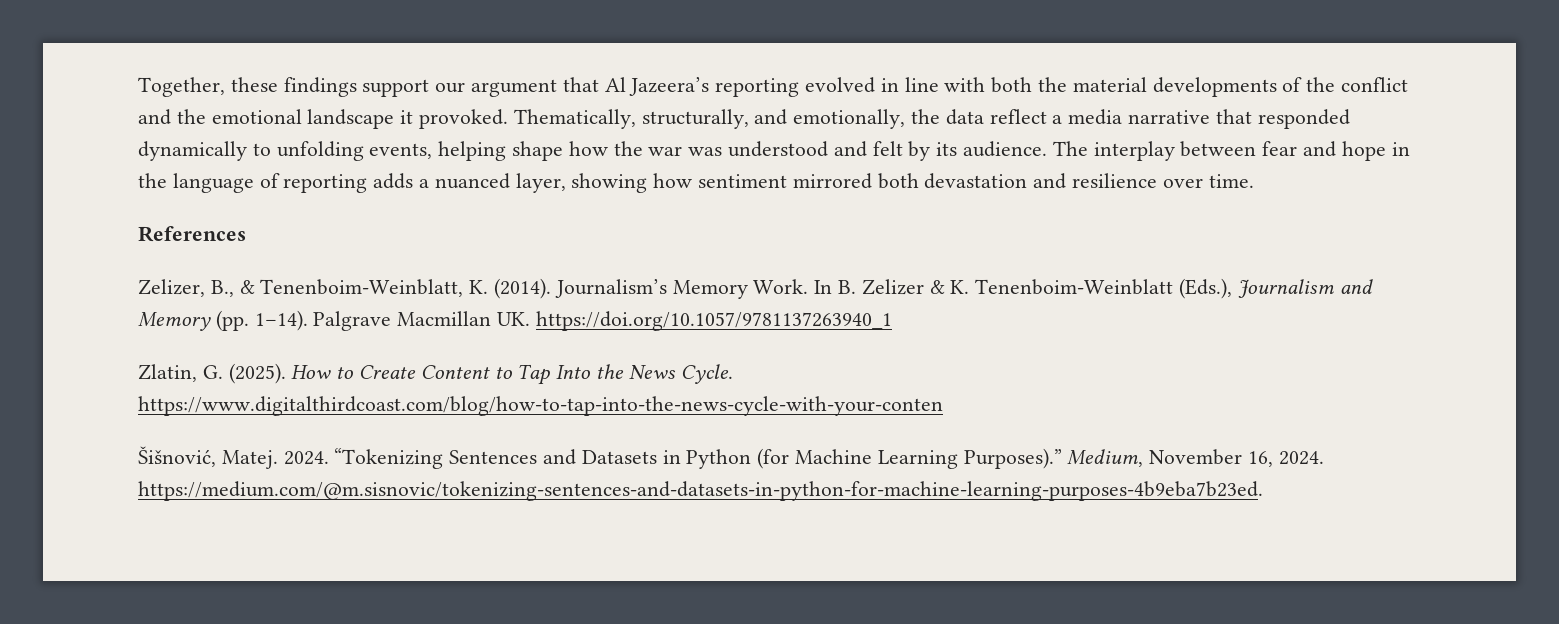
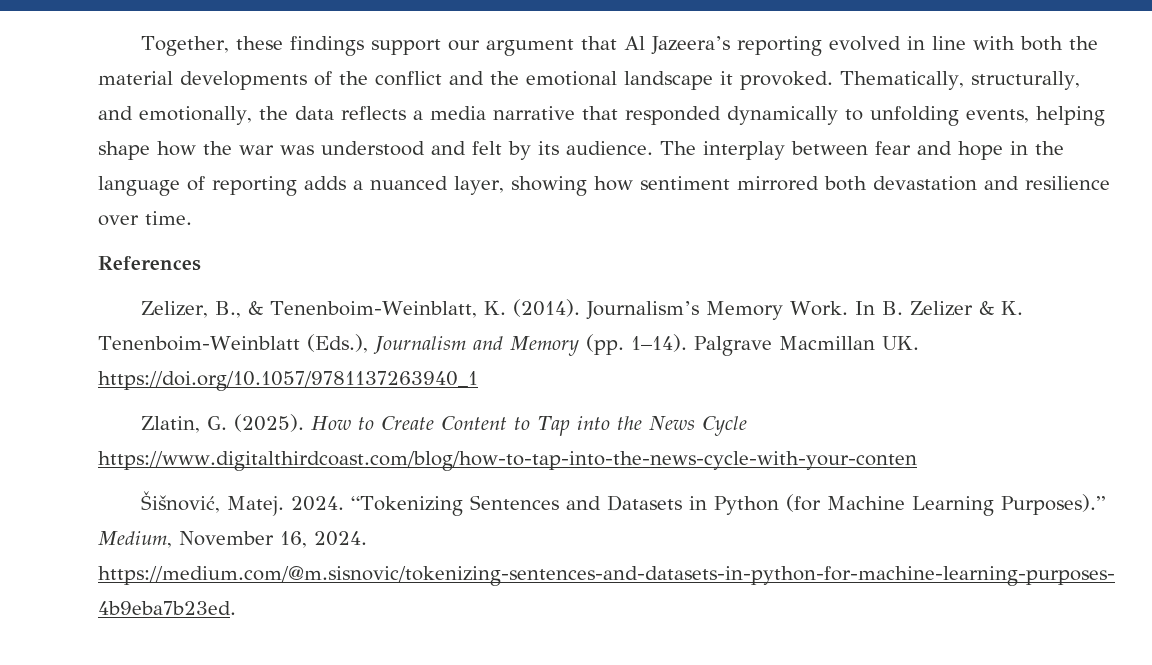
- Thematically, structurally, and emotionally, the data reflect a media narrative that responded dynamically to unfolding events, helping shape how the war was understood and felt by its audience.
+ Thematically, structurally, and emotionally, the data reflects a media narrative that responded dynamically to unfolding events, helping shape how the war was understood and felt by its audience.
- How to Create Content to Tap Into the News Cycle. https://www.digitalthirdcoast.com/blog/how-to-tap-into-the-news-cycle-with-your-conten
+ How to Create Content to Tap into the News Cycle https://www.digitalthirdcoast.com/blog/how-to-tap-into-the-news-cycle-with-your-conten

